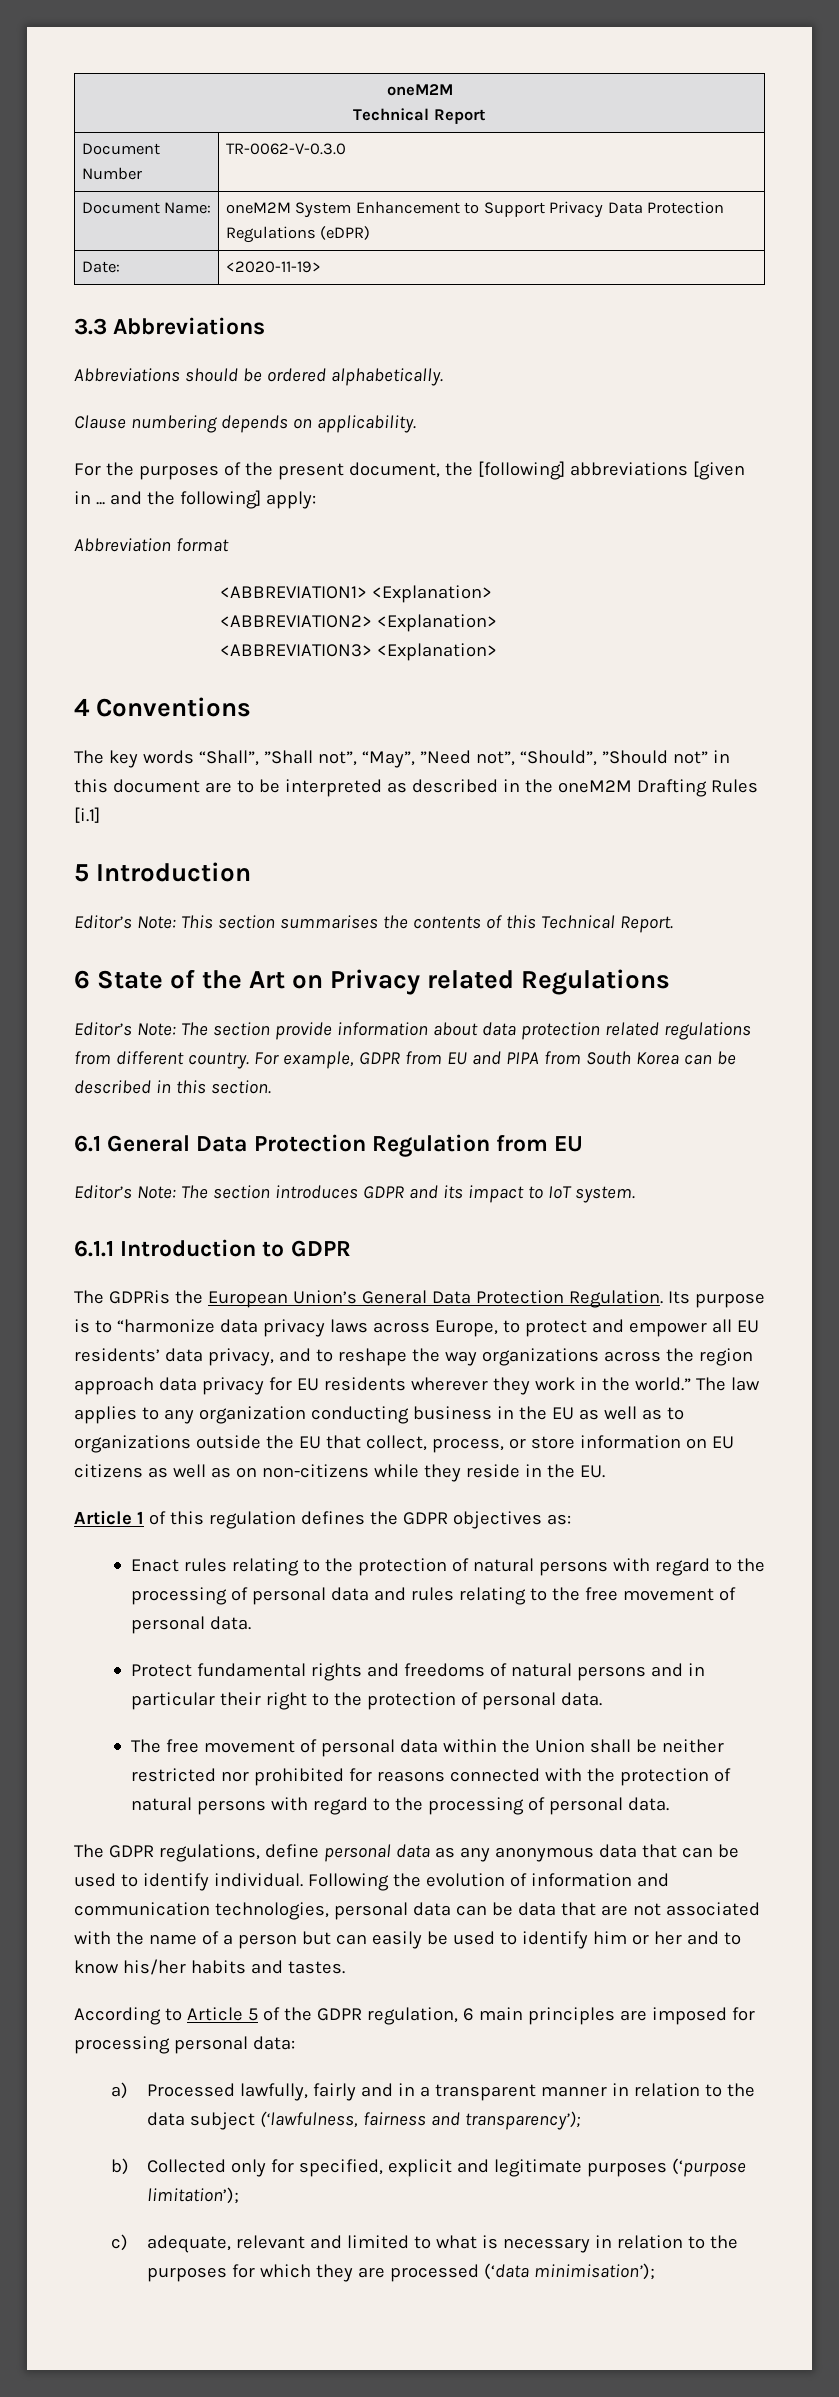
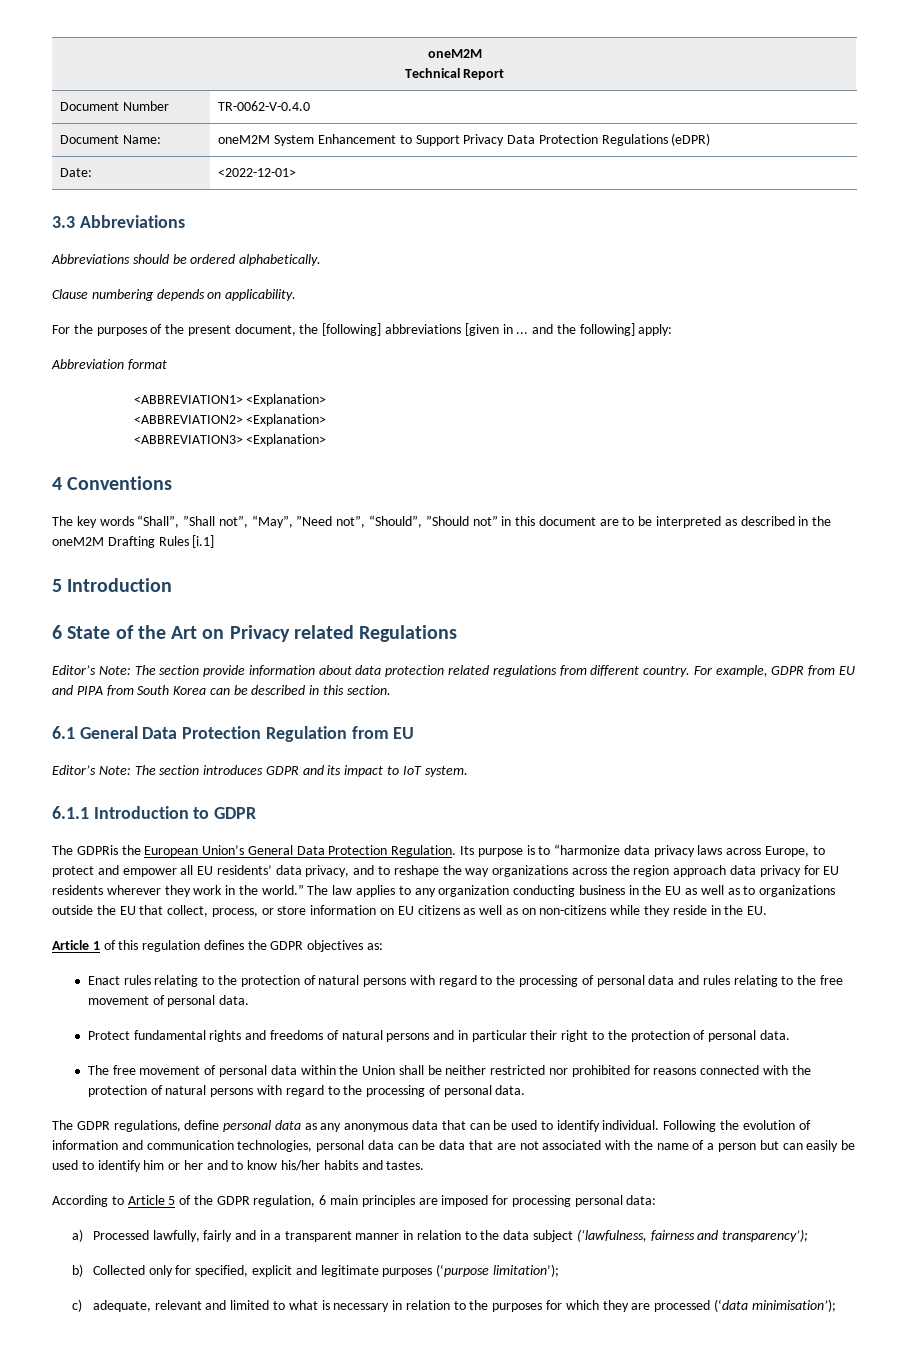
- Document Number | TR-0062-V-0.3.0
+ Document Number | TR-0062-V-0.4.0
- Date: | <2020-11-19>
+ Date: | <2022-12-01>
- Editor’s Note: This section summarises the contents of this Technical Report.

